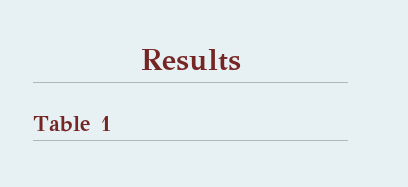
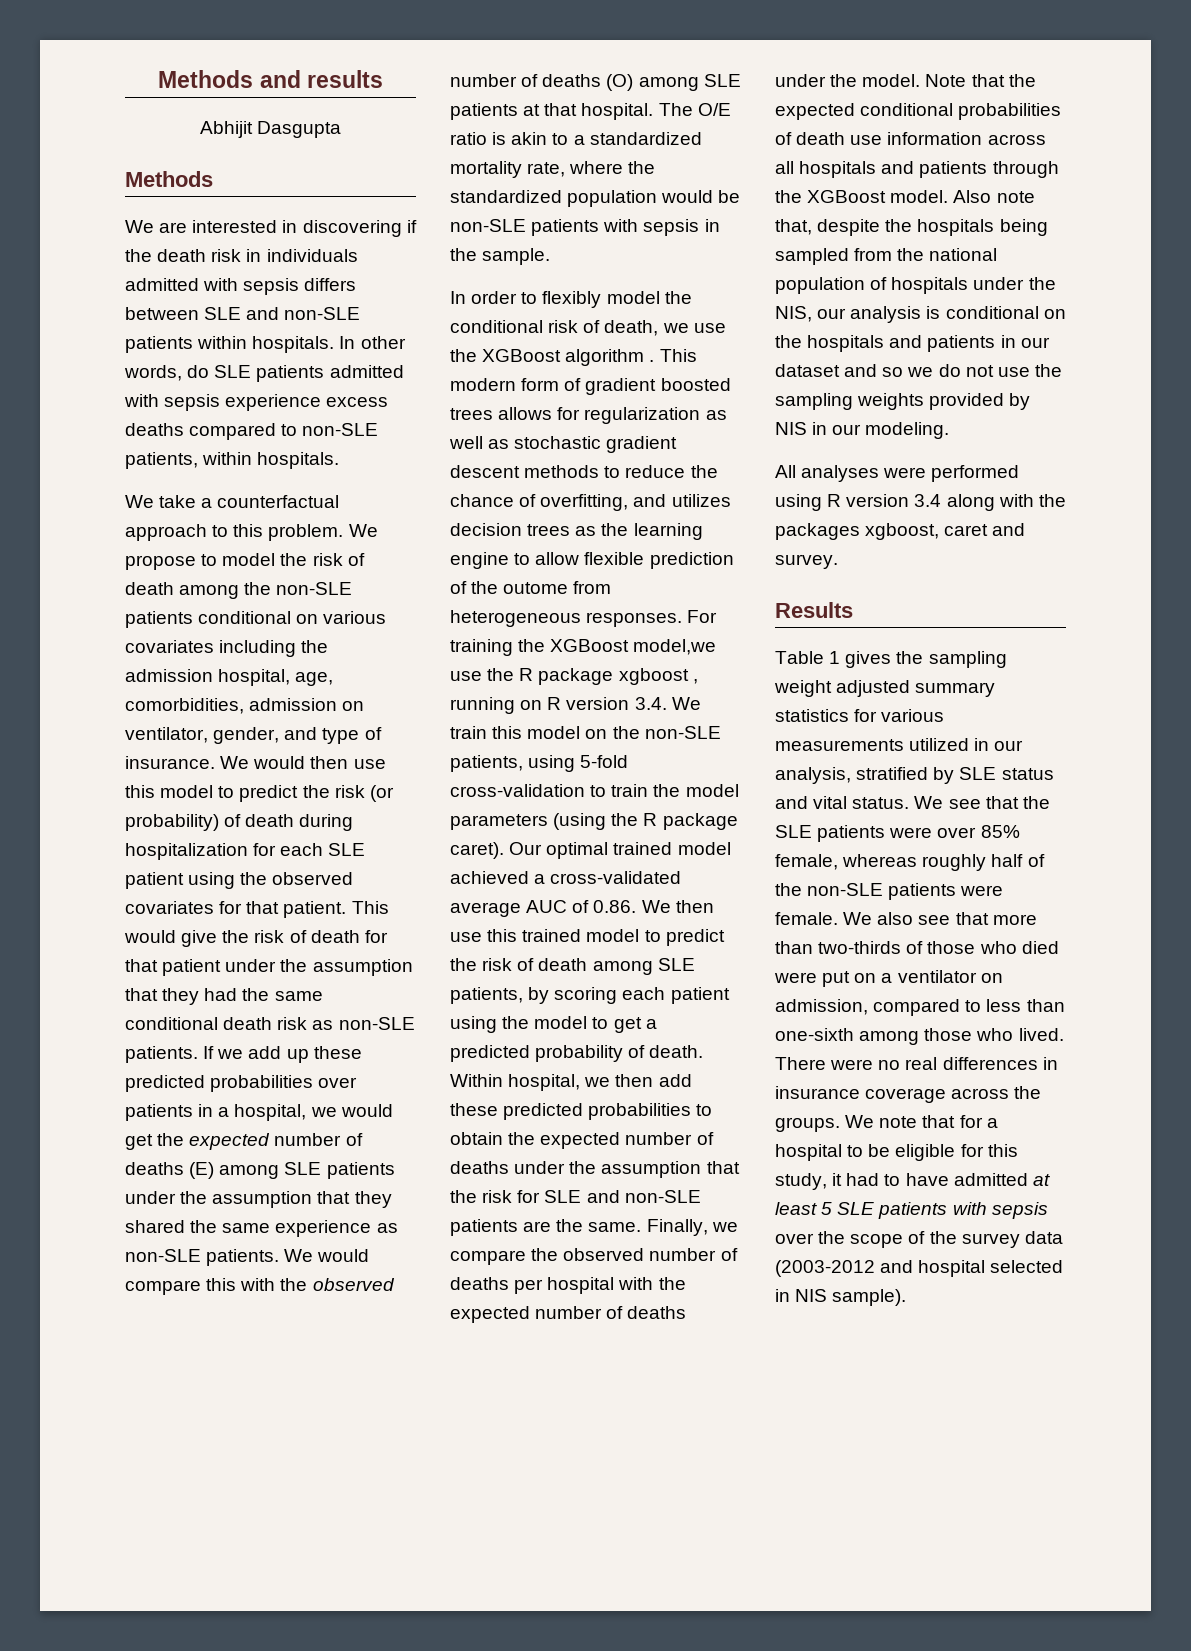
+ Methods and results
+ Abhijit Dasgupta
+ Methods
+ We are interested in discovering if the death risk in individuals admitted with sepsis differs between SLE and non-SLE patients within hospitals. In other words, do SLE patients admitted with sepsis experience excess deaths compared to non-SLE patients, within hospitals.
+ We take a counterfactual approach to this problem. We propose to model the risk of death among the non-SLE patients conditional on various covariates including the admission hospital, age, comorbidities, admission on ventilator, gender, and type of insurance. We would then use this model to predict the risk (or probability) of death during hospitalization for each SLE patient using the observed covariates for that patient. This would give the risk of death for that patient under the assumption that they had the same conditional death risk as non-SLE patients. If we add up these predicted probabilities over patients in a hospital, we would get the expected number of deaths (E) among SLE patients under the assumption that they shared the same experience as non-SLE patients. We would compare this with the observed number of deaths (O) among SLE patients at that hospital. The O/E ratio is akin to a standardized mortality rate, where the standardized population would be non-SLE patients with sepsis in the sample.
+ In order to flexibly model the conditional risk of death, we use the XGBoost algorithm . This modern form of gradient boosted trees allows for regularization as well as stochastic gradient descent methods to reduce the chance of overfitting, and utilizes decision trees as the learning engine to allow flexible prediction of the outome from heterogeneous responses. For training the XGBoost model,we use the R package xgboost , running on R version 3.4. We train this model on the non-SLE patients, using 5-fold cross-validation to train the model parameters (using the R package caret). Our optimal trained model achieved a cross-validated average AUC of 0.86. We then use this trained model to predict the risk of death among SLE patients, by scoring each patient using the model to get a predicted probability of death. Within hospital, we then add these predicted probabilities to obtain the expected number of deaths under the assumption that the risk for SLE and non-SLE patients are the same. Finally, we compare the observed number of deaths per hospital with the expected number of deaths under the model. Note that the expected conditional probabilities of death use information across all hospitals and patients through the XGBoost model. Also note that, despite the hospitals being sampled from the national population of hospitals under the NIS, our analysis is conditional on the hospitals and patients in our dataset and so we do not use the sampling weights provided by NIS in our modeling.
+ All analyses were performed using R version 3.4 along with the packages xgboost, caret and survey.
  Results
- Table 1
+ Table 1 gives the sampling weight adjusted summary statistics for various measurements utilized in our analysis, stratified by SLE status and vital status. We see that the SLE patients were over 85% female, whereas roughly half of the non-SLE patients were female. We also see that more than two-thirds of those who died were put on a ventilator on admission, compared to less than one-sixth among those who lived. There were no real differences in insurance coverage across the groups. We note that for a hospital to be eligible for this study, it had to have admitted at least 5 SLE patients with sepsis over the scope of the survey data (2003-2012 and hospital selected in NIS sample).

